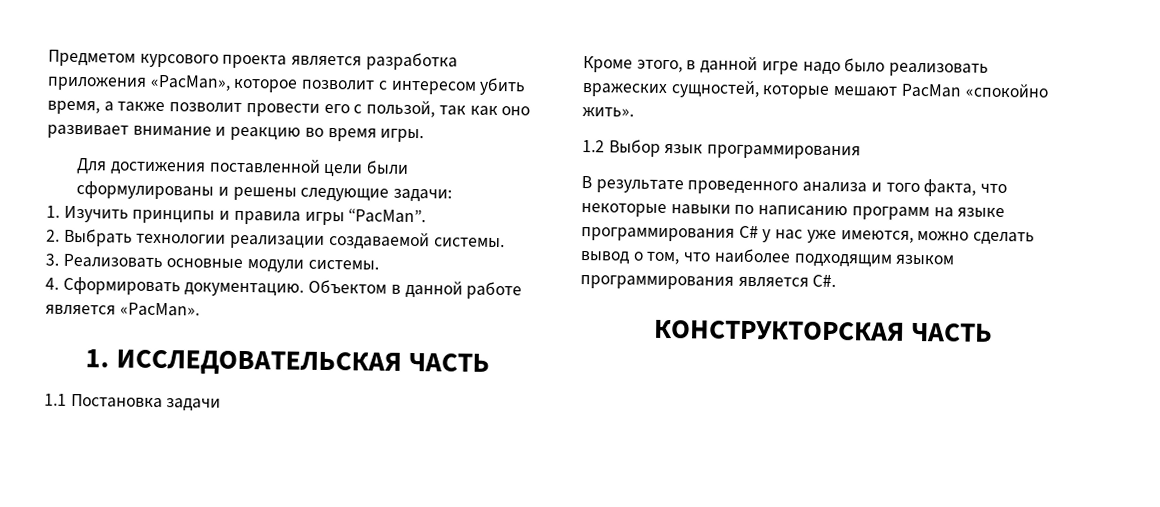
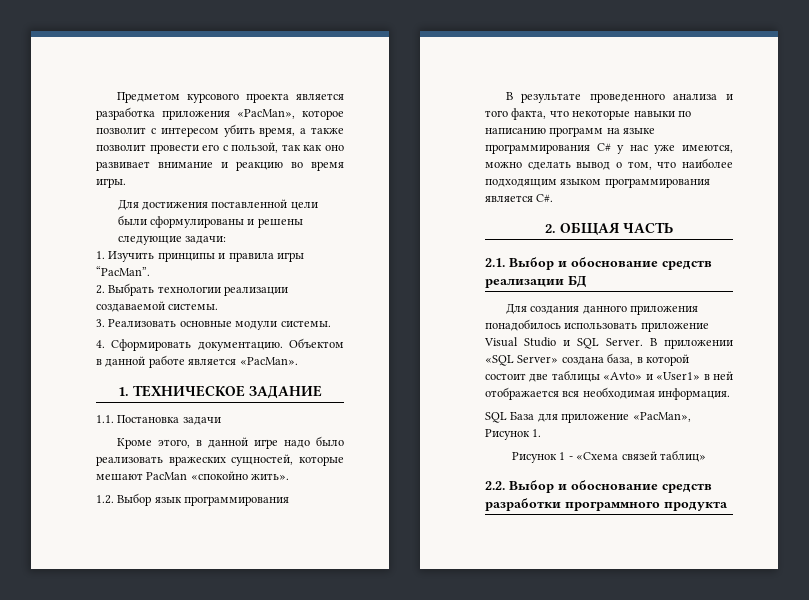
- 1. ИССЛЕДОВАТЕЛЬСКАЯ ЧАСТЬ
- 1.1 Постановка задачи
+ 1. ТЕХНИЧЕСКОЕ ЗАДАНИЕ
+ 1.1. Постановка задачи
- 1.2 Выбор язык программирования
+ 1.2. Выбор язык программирования
- КОНСТРУКТОРСКАЯ ЧАСТЬ
+ 2. ОБЩАЯ ЧАСТЬ
+ 2.1. Выбор и обоснование средств реализации БД
+ Для создания данного приложения понадобилось использовать приложение Visual Studio и SQL Server. В приложении «SQL Server» создана база, в которой состоит две таблицы «Avto» и «User1» в ней отображается вся необходимая информация.
+ SQL База для приложение «PacMan», Рисунок 1.
+ Рисунок 1 - «Схема связей таблиц»
+ 2.2. Выбор и обоснование средств разработки программного продукта

